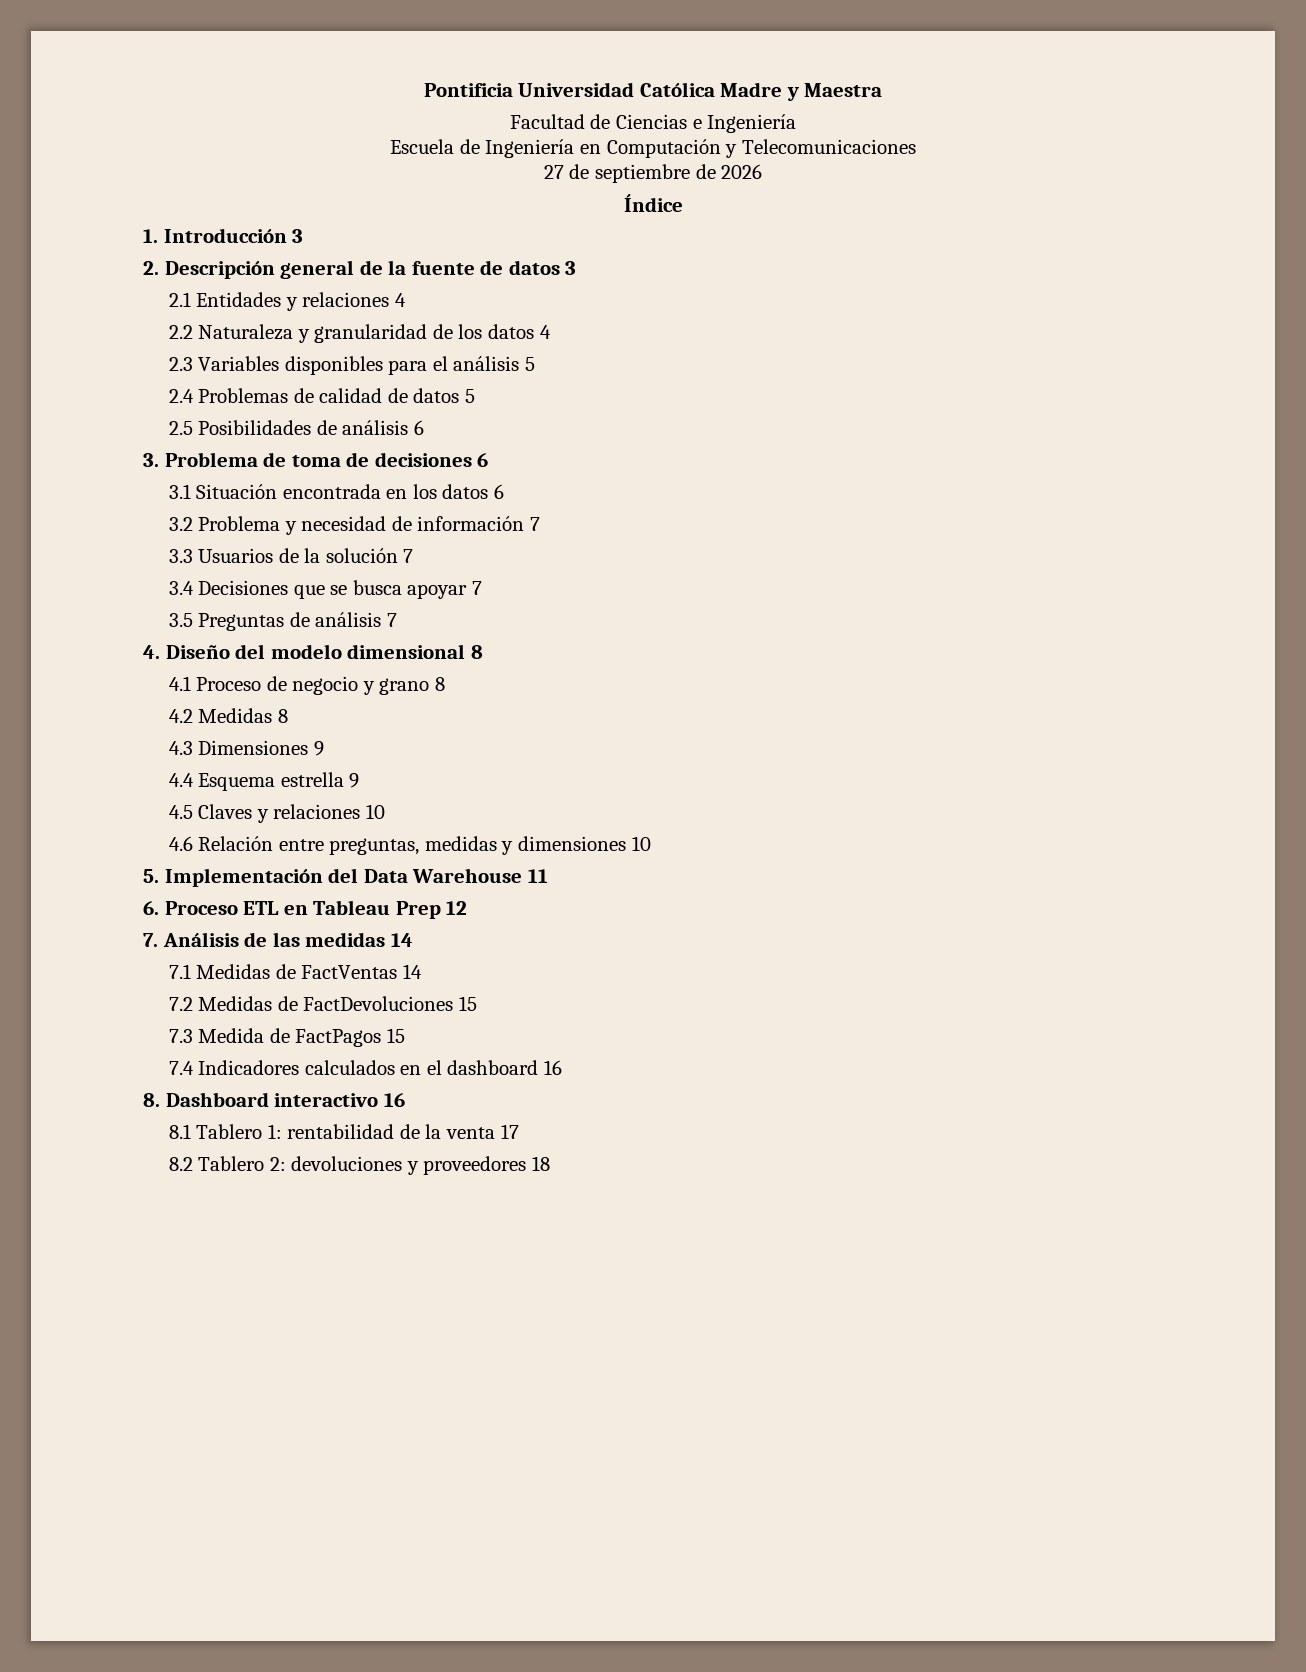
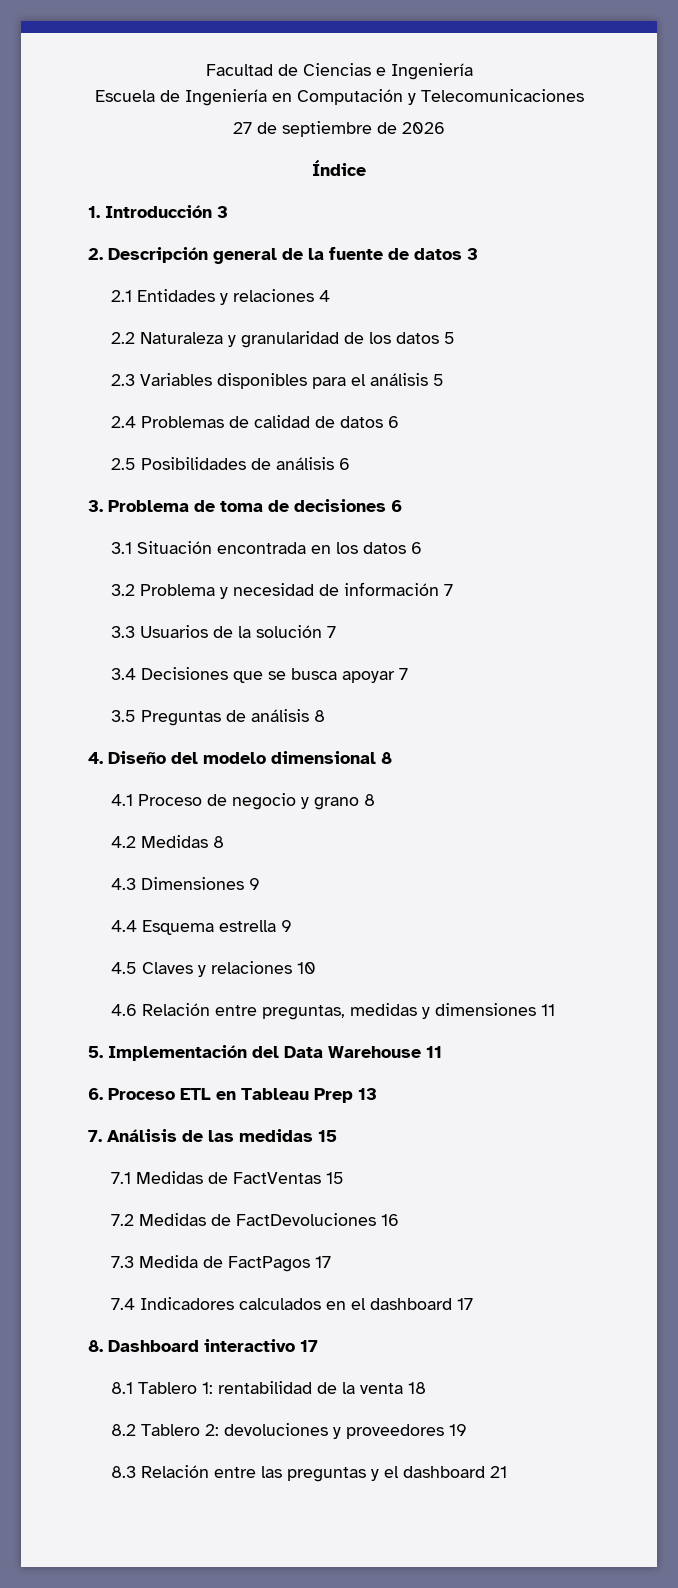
- Pontificia Universidad Católica Madre y Maestra
- 2.2 Naturaleza y granularidad de los datos 4
+ 2.2 Naturaleza y granularidad de los datos 5
- 2.4 Problemas de calidad de datos 5
+ 2.4 Problemas de calidad de datos 6
- 3.5 Preguntas de análisis 7
+ 3.5 Preguntas de análisis 8
- 4.6 Relación entre preguntas, medidas y dimensiones 10
+ 4.6 Relación entre preguntas, medidas y dimensiones 11
- 6. Proceso ETL en Tableau Prep 12
+ 6. Proceso ETL en Tableau Prep 13
- 7. Análisis de las medidas 14
+ 7. Análisis de las medidas 15
- 7.1 Medidas de FactVentas 14
+ 7.1 Medidas de FactVentas 15
- 7.2 Medidas de FactDevoluciones 15
+ 7.2 Medidas de FactDevoluciones 16
- 7.3 Medida de FactPagos 15
+ 7.3 Medida de FactPagos 17
- 7.4 Indicadores calculados en el dashboard 16
+ 7.4 Indicadores calculados en el dashboard 17
- 8. Dashboard interactivo 16
+ 8. Dashboard interactivo 17
- 8.1 Tablero 1: rentabilidad de la venta 17
+ 8.1 Tablero 1: rentabilidad de la venta 18
- 8.2 Tablero 2: devoluciones y proveedores 18
+ 8.2 Tablero 2: devoluciones y proveedores 19
+ 8.3 Relación entre las preguntas y el dashboard 21

